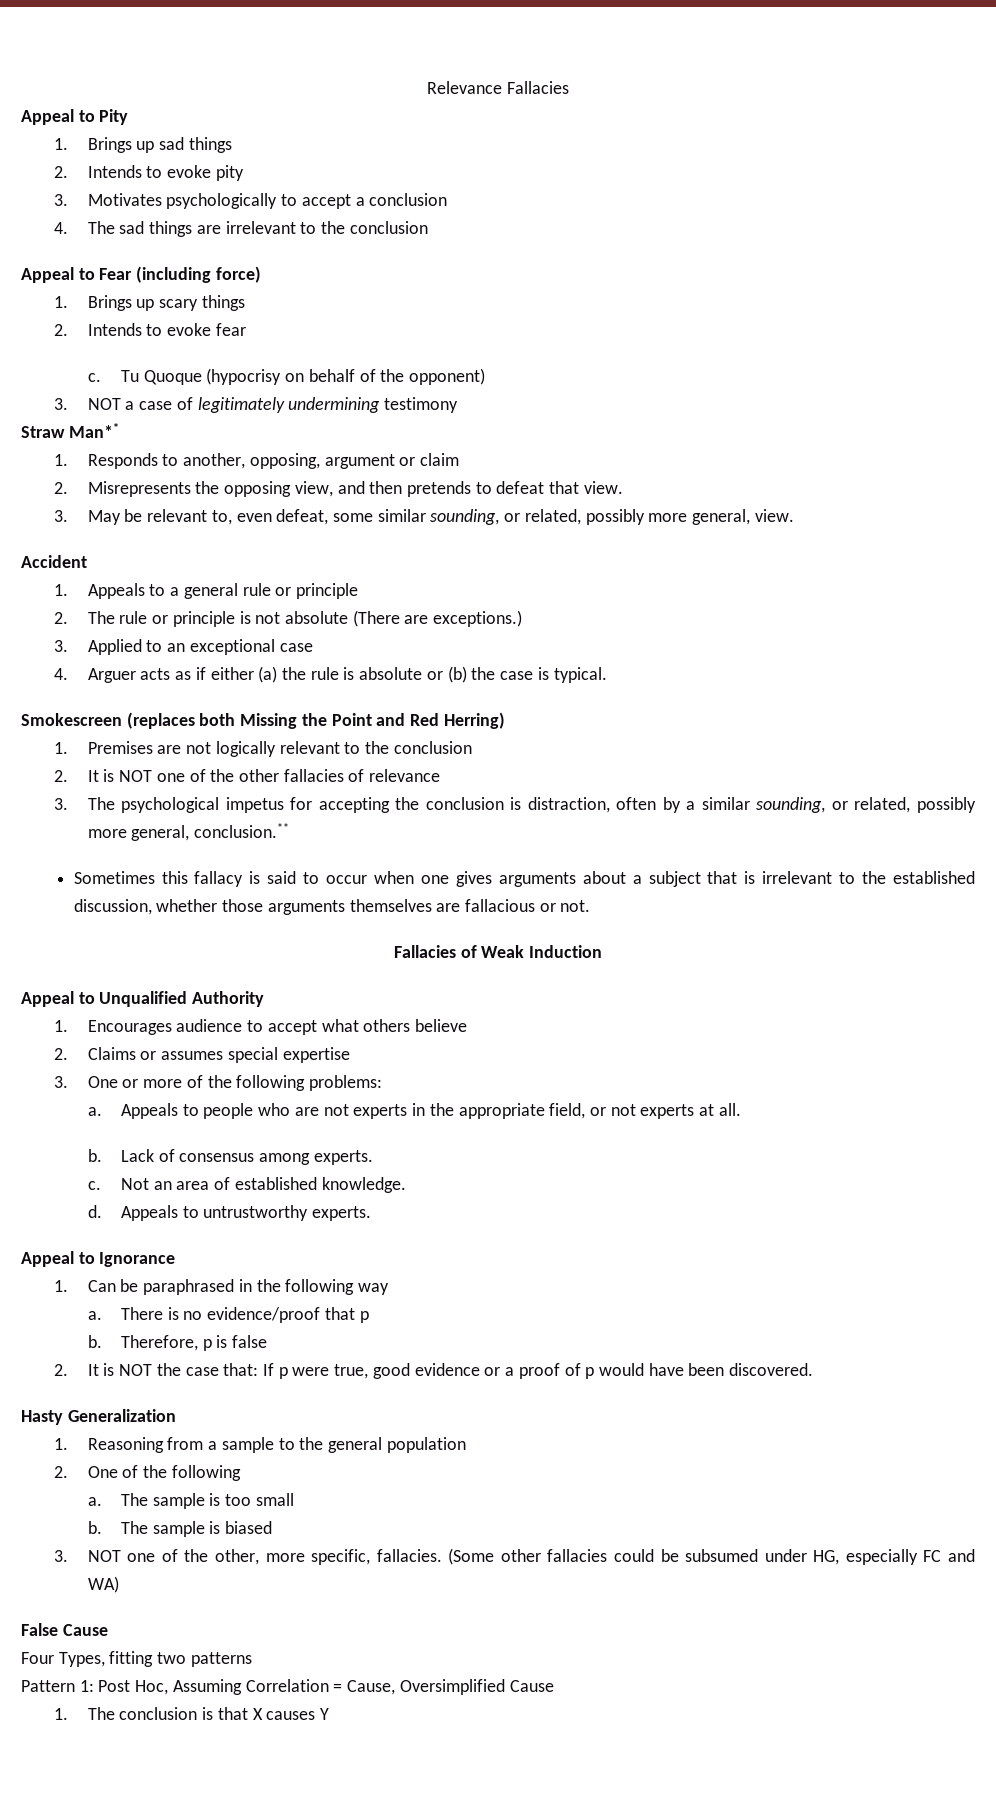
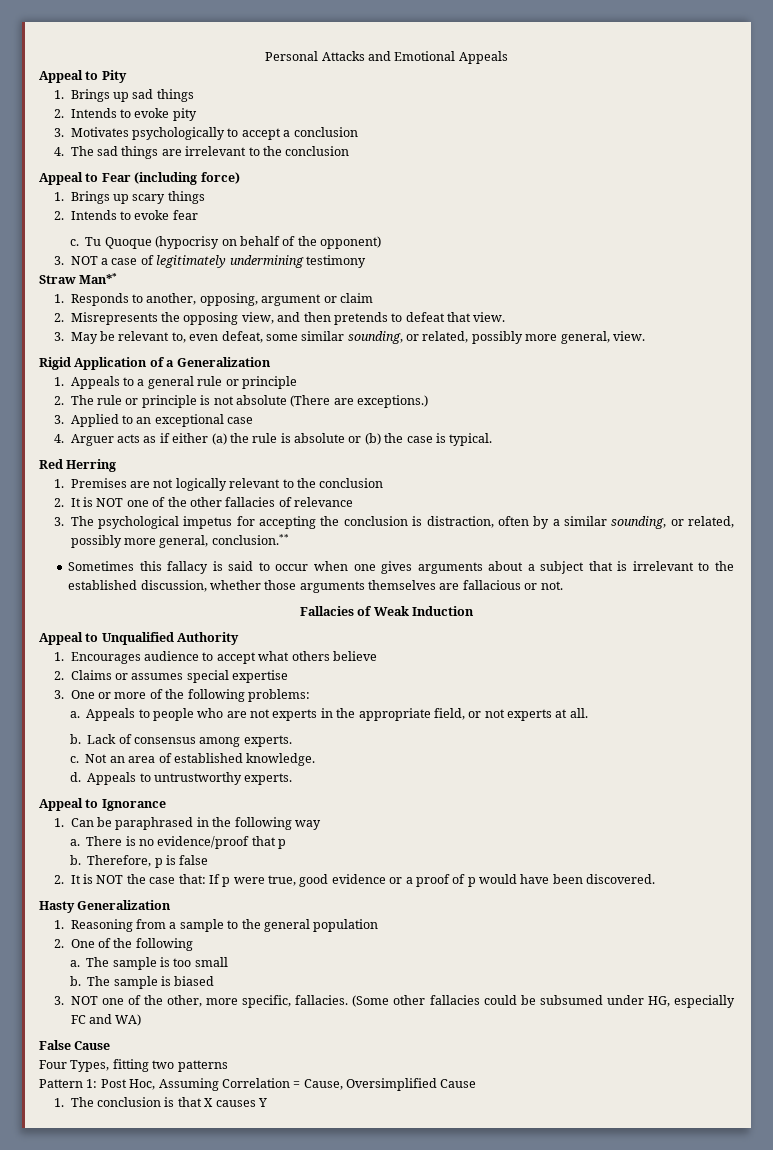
- Relevance Fallacies
+ Personal Attacks and Emotional Appeals
- Accident
+ Rigid Application of a Generalization
- Smokescreen (replaces both Missing the Point and Red Herring)
+ Red Herring

